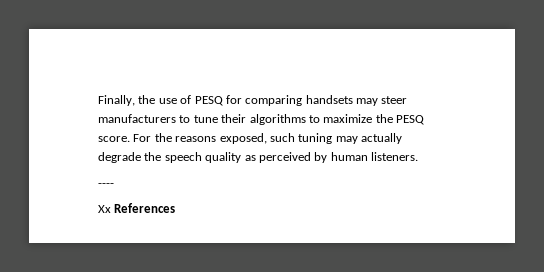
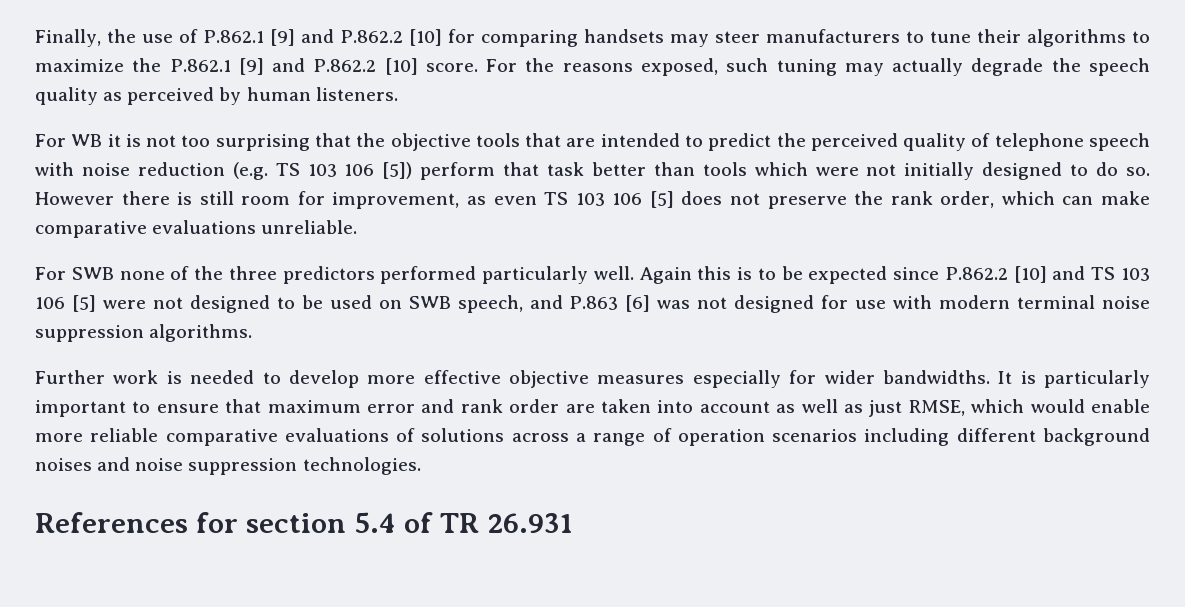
- Finally, the use of PESQ for comparing handsets may steer manufacturers to tune their algorithms to maximize the PESQ score.
+ Finally, the use of P.862.1 [9] and P.862.2 [10] for comparing handsets may steer manufacturers to tune their algorithms to maximize the P.862.1 [9] and P.862.2 [10] score.
- ----
- Xx References
+ For WB it is not too surprising that the objective tools that are intended to predict the perceived quality of telephone speech with noise reduction (e.g. TS 103 106 [5]) perform that task better than tools which were not initially designed to do so. However there is still room for improvement, as even TS 103 106 [5] does not preserve the rank order, which can make comparative evaluations unreliable.
+ For SWB none of the three predictors performed particularly well. Again this is to be expected since P.862.2 [10] and TS 103 106 [5] were not designed to be used on SWB speech, and P.863 [6] was not designed for use with modern terminal noise suppression algorithms.
+ Further work is needed to develop more effective objective measures especially for wider bandwidths. It is particularly important to ensure that maximum error and rank order are taken into account as well as just RMSE, which would enable more reliable comparative evaluations of solutions across a range of operation scenarios including different background noises and noise suppression technologies.
+ References for section 5.4 of TR 26.931

